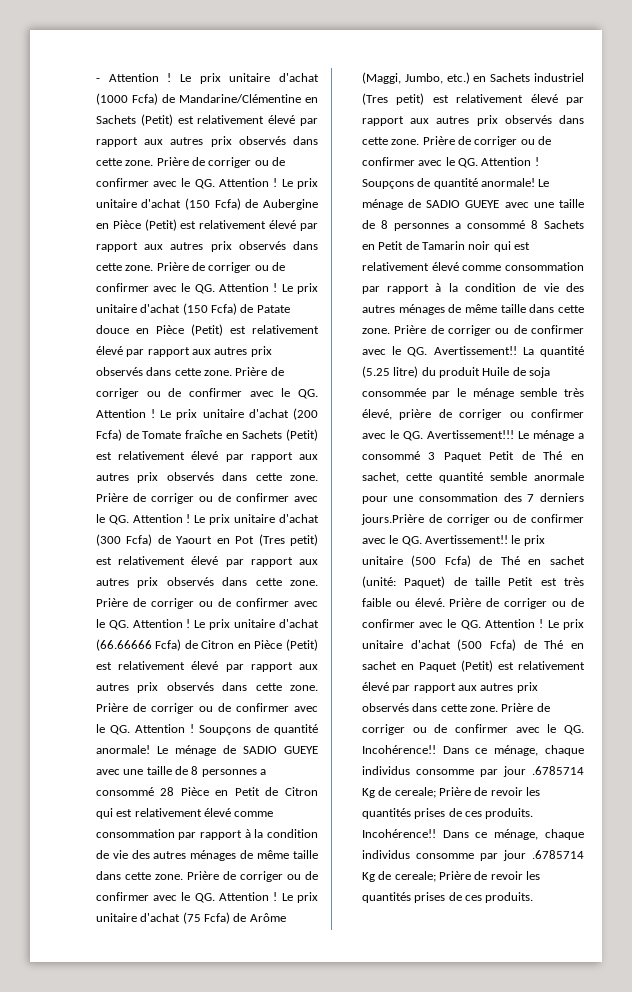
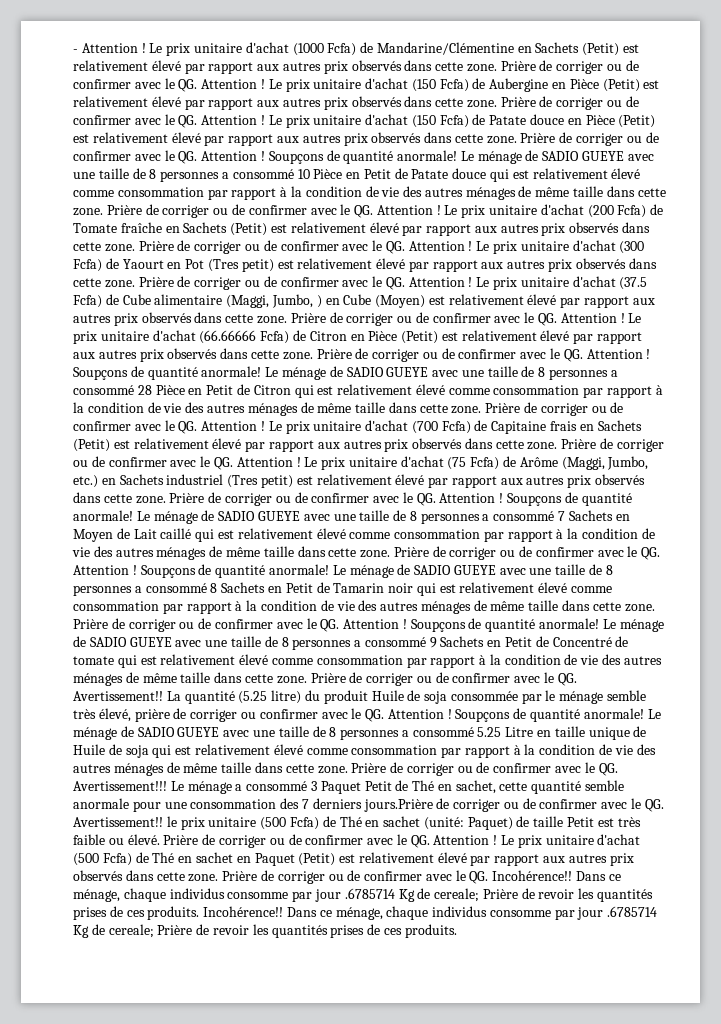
+ Soupçons de quantité anormale! Le ménage de SADIO GUEYE avec une taille de 8 personnes a consommé 10 Pièce en Petit de Patate douce qui est relativement élevé comme consommation par rapport à la condition de vie des autres ménages de même taille dans cette zone. Prière de corriger ou de confirmer avec le QG. Attention !
- Le prix unitaire d'achat (66.66666 Fcfa) de Citron en Pièce (Petit) est relativement élevé par rapport aux autres prix observés dans cette zone.
+ Le prix unitaire d'achat (37.5 Fcfa) de Cube alimentaire (Maggi, Jumbo, ) en Cube (Moyen) est relativement élevé par rapport aux autres prix observés dans cette zone. Prière de corriger ou de confirmer avec le QG. Attention ! Le prix unitaire d'achat (66.66666 Fcfa) de Citron en Pièce (Petit) est relativement élevé par rapport aux autres prix observés dans cette zone.
- Le prix unitaire d'achat (75 Fcfa) de Arôme (Maggi, Jumbo, etc.) en Sachets industriel (Tres petit) est relativement élevé par rapport aux autres prix observés dans cette zone.
+ Le prix unitaire d'achat (700 Fcfa) de Capitaine frais en Sachets (Petit) est relativement élevé par rapport aux autres prix observés dans cette zone. Prière de corriger ou de confirmer avec le QG. Attention ! Le prix unitaire d'achat (75 Fcfa) de Arôme (Maggi, Jumbo, etc.) en Sachets industriel (Tres petit) est relativement élevé par rapport aux autres prix observés dans cette zone.
- Le ménage de SADIO GUEYE avec une taille de 8 personnes a consommé 8 Sachets en Petit de Tamarin noir qui est relativement élevé comme consommation par rapport à la condition de vie des autres ménages de même taille dans cette zone.
+ Le ménage de SADIO GUEYE avec une taille de 8 personnes a consommé 7 Sachets en Moyen de Lait caillé qui est relativement élevé comme consommation par rapport à la condition de vie des autres ménages de même taille dans cette zone. Prière de corriger ou de confirmer avec le QG. Attention ! Soupçons de quantité anormale! Le ménage de SADIO GUEYE avec une taille de 8 personnes a consommé 8 Sachets en Petit de Tamarin noir qui est relativement élevé comme consommation par rapport à la condition de vie des autres ménages de même taille dans cette zone.
- Prière de corriger ou de confirmer avec le QG. Avertissement!!
+ Prière de corriger ou de confirmer avec le QG. Attention ! Soupçons de quantité anormale! Le ménage de SADIO GUEYE avec une taille de 8 personnes a consommé 9 Sachets en Petit de Concentré de tomate qui est relativement élevé comme consommation par rapport à la condition de vie des autres ménages de même taille dans cette zone. Prière de corriger ou de confirmer avec le QG. Avertissement!!
- La quantité (5.25 litre) du produit Huile de soja consommée par le ménage semble très élevé, prière de corriger ou confirmer avec le QG. Avertissement!!!
+ La quantité (5.25 litre) du produit Huile de soja consommée par le ménage semble très élevé, prière de corriger ou confirmer avec le QG. Attention ! Soupçons de quantité anormale! Le ménage de SADIO GUEYE avec une taille de 8 personnes a consommé 5.25 Litre en taille unique de Huile de soja qui est relativement élevé comme consommation par rapport à la condition de vie des autres ménages de même taille dans cette zone. Prière de corriger ou de confirmer avec le QG. Avertissement!!!

